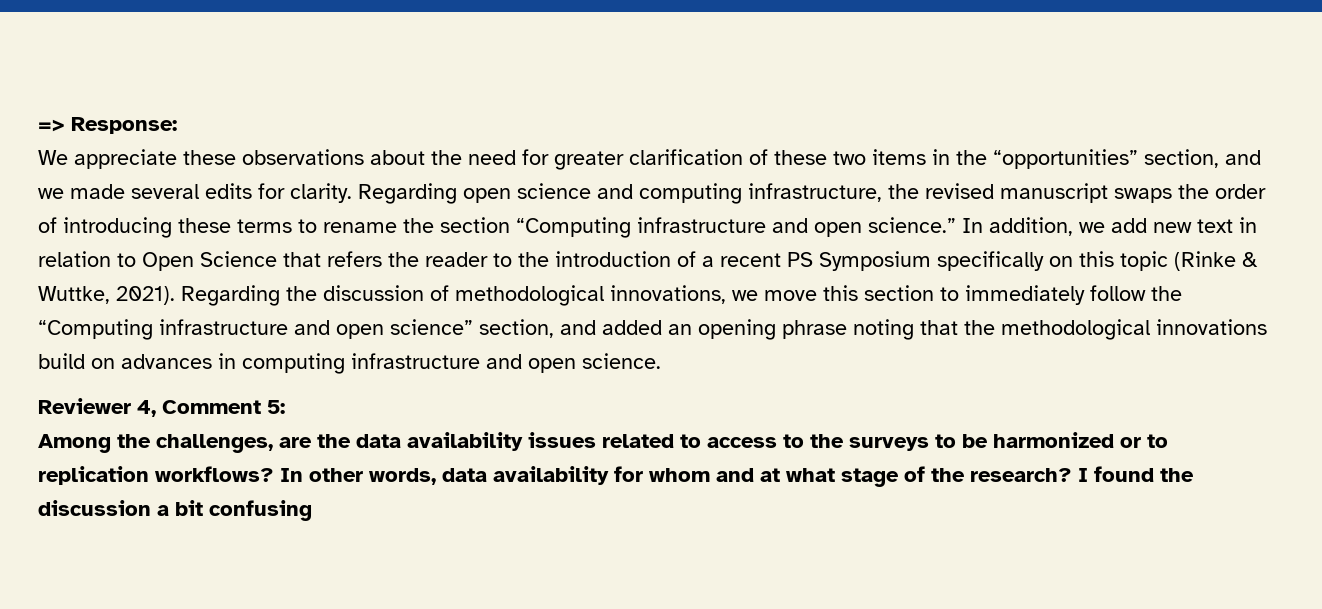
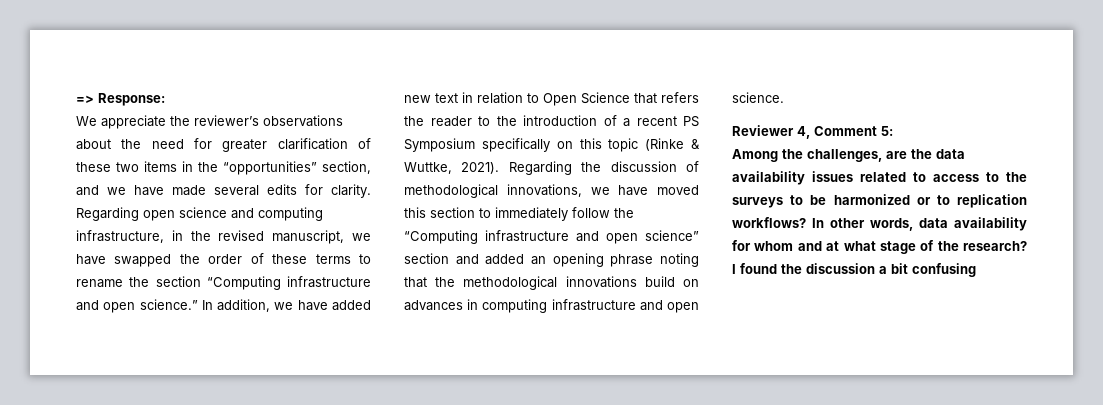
- We appreciate these observations about the need for greater clarification of these two items in the “opportunities” section, and we made several edits for clarity.
+ We appreciate the reviewer’s observations about the need for greater clarification of these two items in the “opportunities” section, and we have made several edits for clarity.
- Regarding open science and computing infrastructure, the revised manuscript swaps the order of introducing these terms to rename the section “Computing infrastructure and open science.”
+ Regarding open science and computing infrastructure, in the revised manuscript, we have swapped the order of these terms to rename the section “Computing infrastructure and open science.”
- In addition, we add new text in relation to Open Science that refers the reader to the introduction of a recent PS Symposium specifically on this topic (Rinke & Wuttke, 2021).
+ In addition, we have added new text in relation to Open Science that refers the reader to the introduction of a recent PS Symposium specifically on this topic (Rinke & Wuttke, 2021).
- Regarding the discussion of methodological innovations, we move this section to immediately follow the “Computing infrastructure and open science” section, and added an opening phrase noting that the methodological innovations build on advances in computing infrastructure and open science.
+ Regarding the discussion of methodological innovations, we have moved this section to immediately follow the “Computing infrastructure and open science” section and added an opening phrase noting that the methodological innovations build on advances in computing infrastructure and open science.

